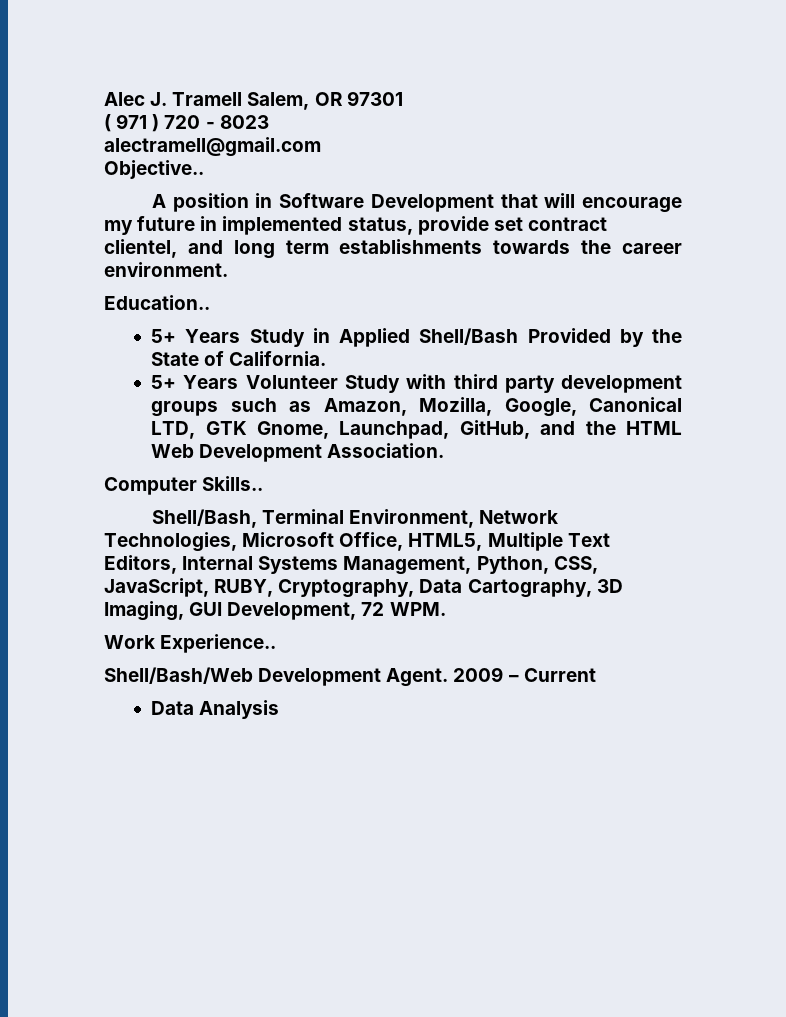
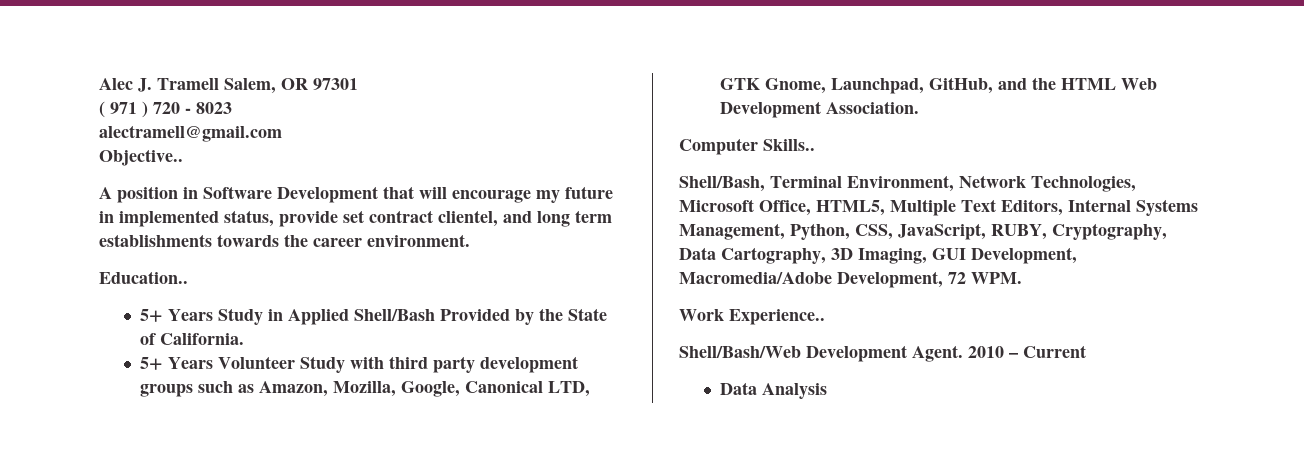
- Shell/Bash, Terminal Environment, Network Technologies, Microsoft Office, HTML5, Multiple Text Editors, Internal Systems Management, Python, CSS, JavaScript, RUBY, Cryptography, Data Cartography, 3D Imaging, GUI Development, 72 WPM.
+ Shell/Bash, Terminal Environment, Network Technologies, Microsoft Office, HTML5, Multiple Text Editors, Internal Systems Management, Python, CSS, JavaScript, RUBY, Cryptography, Data Cartography, 3D Imaging, GUI Development, Macromedia/Adobe Development, 72 WPM.
- 2009 – Current
+ 2010 – Current

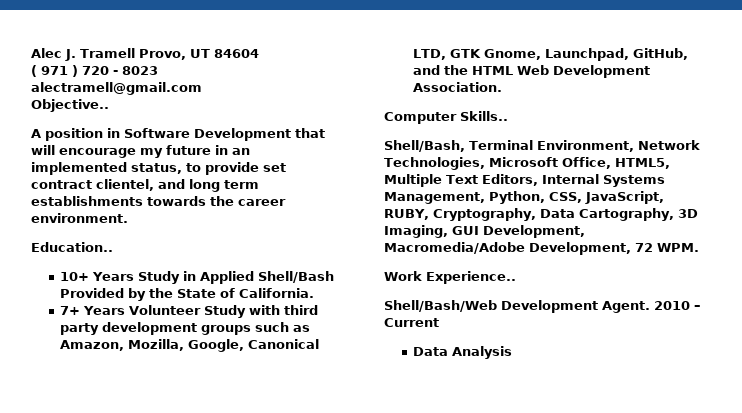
- Alec J. Tramell Salem, OR 97301
+ Alec J. Tramell Provo, UT 84604
- A position in Software Development that will encourage my future in implemented status, provide set contract clientel, and long term establishments towards the career environment.
+ A position in Software Development that will encourage my future in an implemented status, to provide set contract clientel, and long term establishments towards the career environment.
- 5+ Years Study in Applied Shell/Bash Provided by the State of California.
+ 10+ Years Study in Applied Shell/Bash Provided by the State of California.
- 5+ Years Volunteer Study with third party development groups such as Amazon, Mozilla, Google, Canonical LTD, GTK Gnome, Launchpad, GitHub, and the HTML Web Development Association.
+ 7+ Years Volunteer Study with third party development groups such as Amazon, Mozilla, Google, Canonical LTD, GTK Gnome, Launchpad, GitHub, and the HTML Web Development Association.

